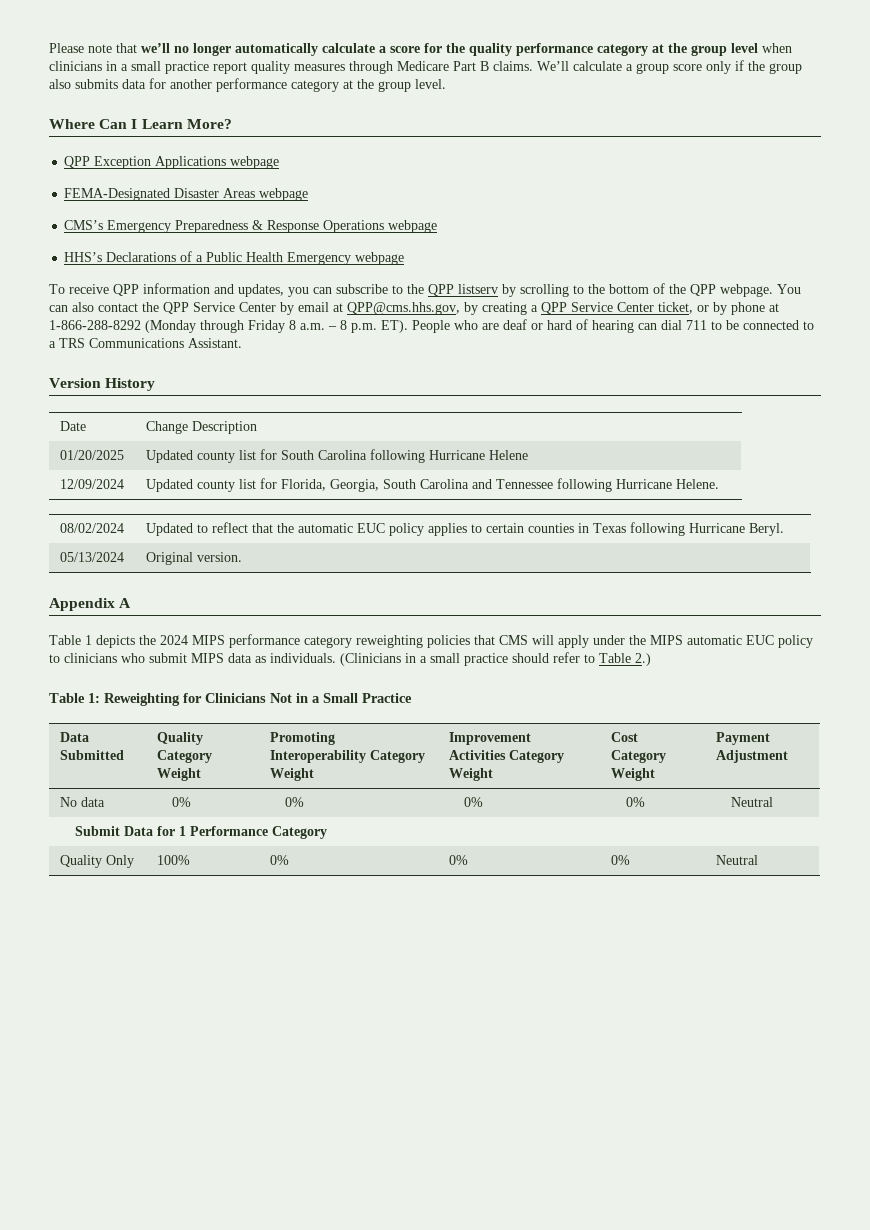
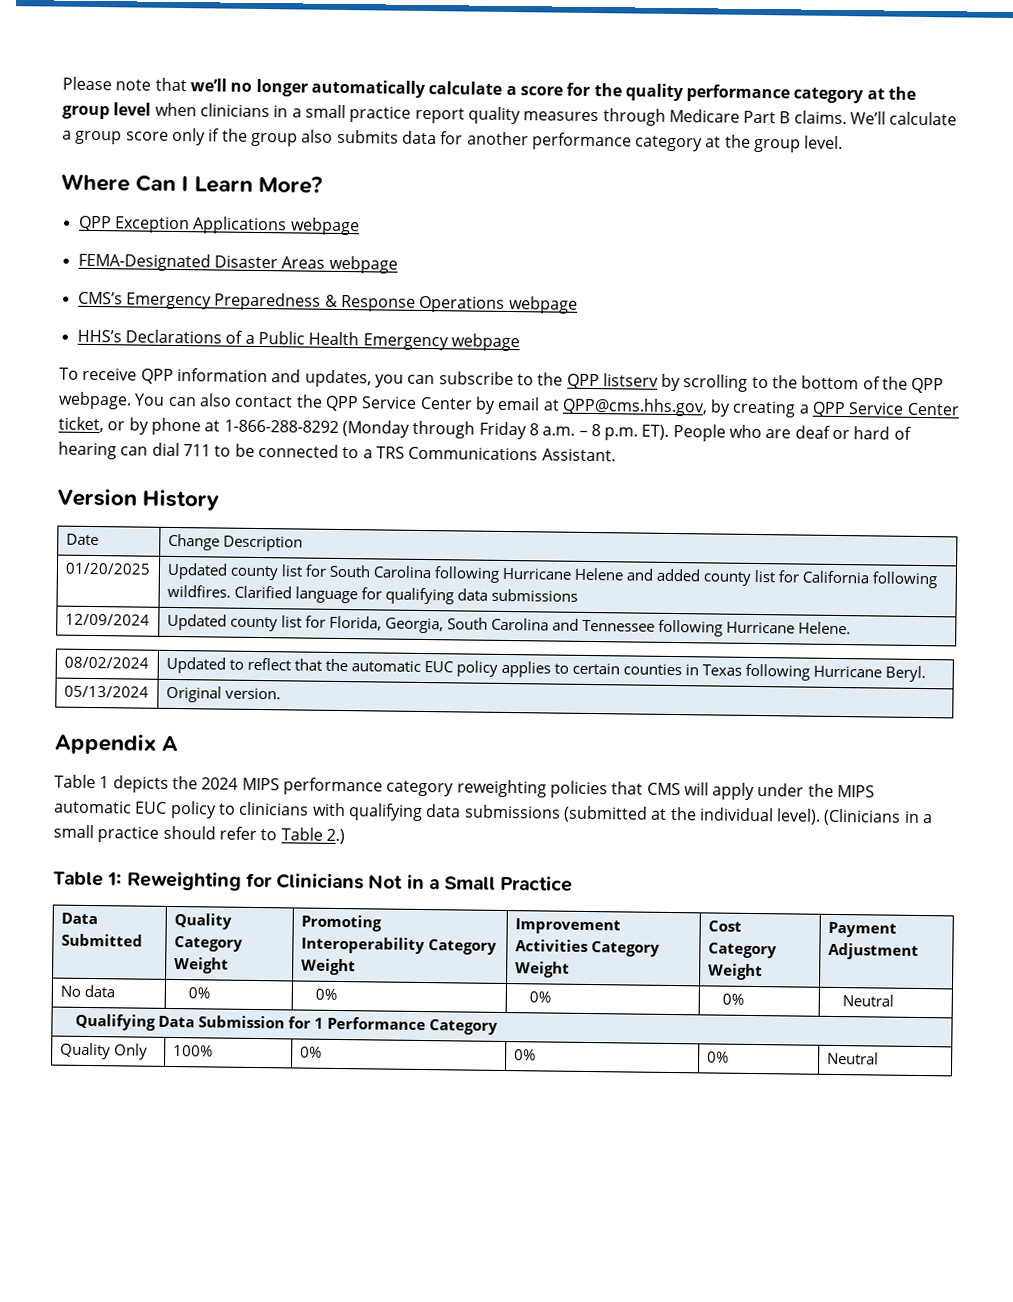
- 01/20/2025 | Updated county list for South Carolina following Hurricane Helene
+ 01/20/2025 | Updated county list for South Carolina following Hurricane Helene and added county list for California following wildfires. Clarified language for qualifying data submissions
- Table 1 depicts the 2024 MIPS performance category reweighting policies that CMS will apply under the MIPS automatic EUC policy to clinicians who submit MIPS data as individuals.
+ Table 1 depicts the 2024 MIPS performance category reweighting policies that CMS will apply under the MIPS automatic EUC policy to clinicians with qualifying data submissions (submitted at the individual level).
- Submit Data for 1 Performance Category
+ Qualifying Data Submission for 1 Performance Category

